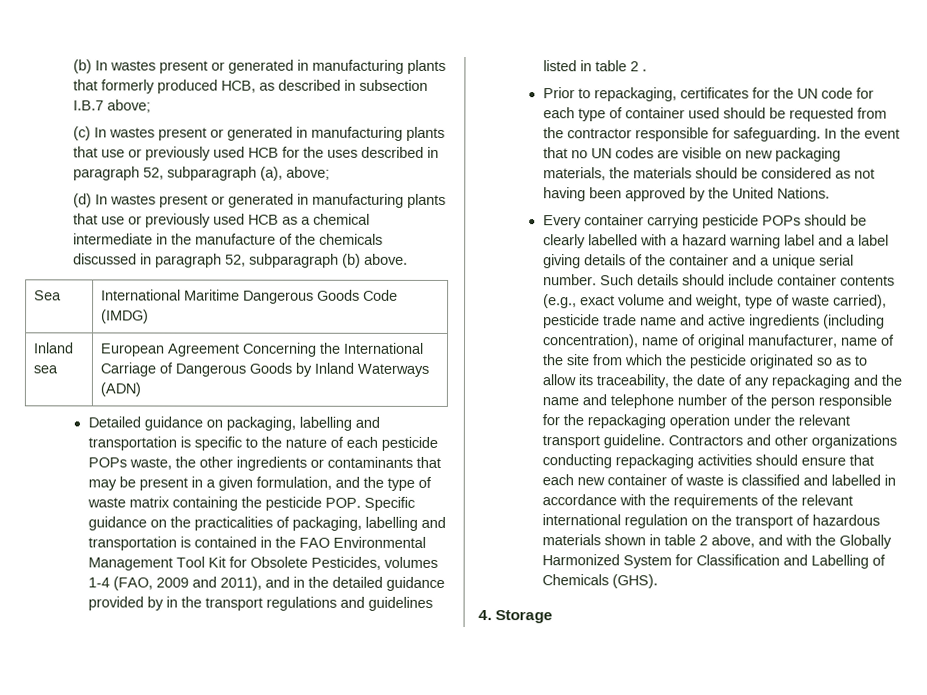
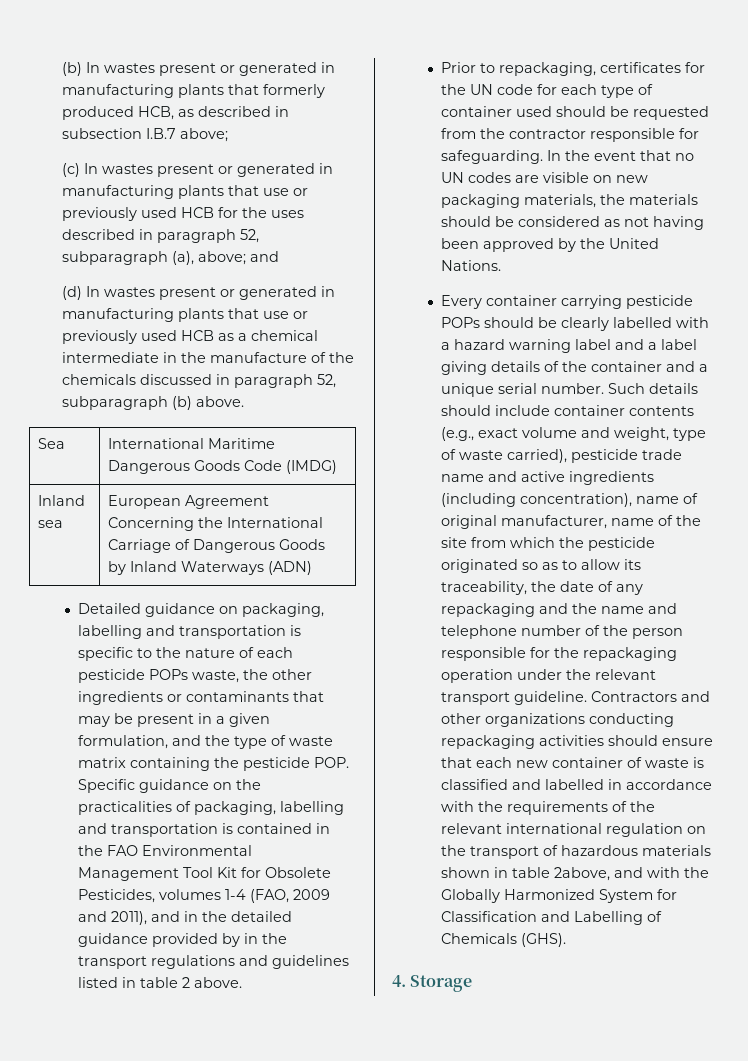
- (c) In wastes present or generated in manufacturing plants that use or previously used HCB for the uses described in paragraph 52, subparagraph (a), above;
+ (c) In wastes present or generated in manufacturing plants that use or previously used HCB for the uses described in paragraph 52, subparagraph (a), above; and
- Detailed guidance on packaging, labelling and transportation is specific to the nature of each pesticide POPs waste, the other ingredients or contaminants that may be present in a given formulation, and the type of waste matrix containing the pesticide POP. Specific guidance on the practicalities of packaging, labelling and transportation is contained in the FAO Environmental Management Tool Kit for Obsolete Pesticides, volumes 1-4 (FAO, 2009 and 2011), and in the detailed guidance provided by in the transport regulations and guidelines listed in table 2 .
+ Detailed guidance on packaging, labelling and transportation is specific to the nature of each pesticide POPs waste, the other ingredients or contaminants that may be present in a given formulation, and the type of waste matrix containing the pesticide POP. Specific guidance on the practicalities of packaging, labelling and transportation is contained in the FAO Environmental Management Tool Kit for Obsolete Pesticides, volumes 1-4 (FAO, 2009 and 2011), and in the detailed guidance provided by in the transport regulations and guidelines listed in table 2 above.
- Contractors and other organizations conducting repackaging activities should ensure that each new container of waste is classified and labelled in accordance with the requirements of the relevant international regulation on the transport of hazardous materials shown in table 2 above, and with the Globally Harmonized System for Classification and Labelling of Chemicals (GHS).
+ Contractors and other organizations conducting repackaging activities should ensure that each new container of waste is classified and labelled in accordance with the requirements of the relevant international regulation on the transport of hazardous materials shown in table 2above, and with the Globally Harmonized System for Classification and Labelling of Chemicals (GHS).

